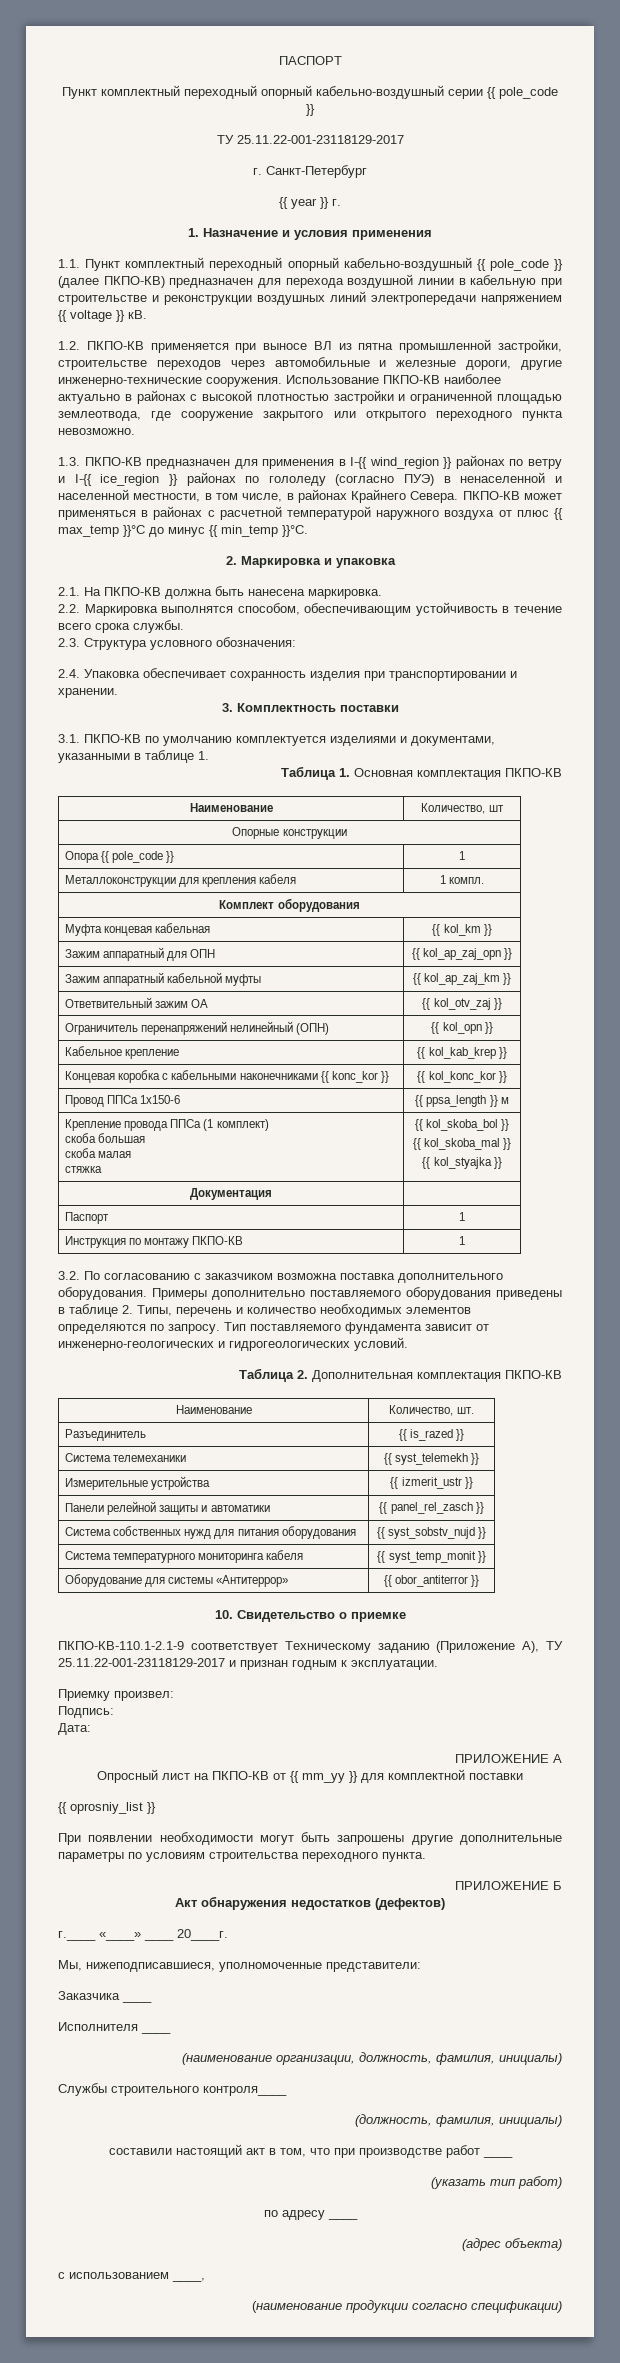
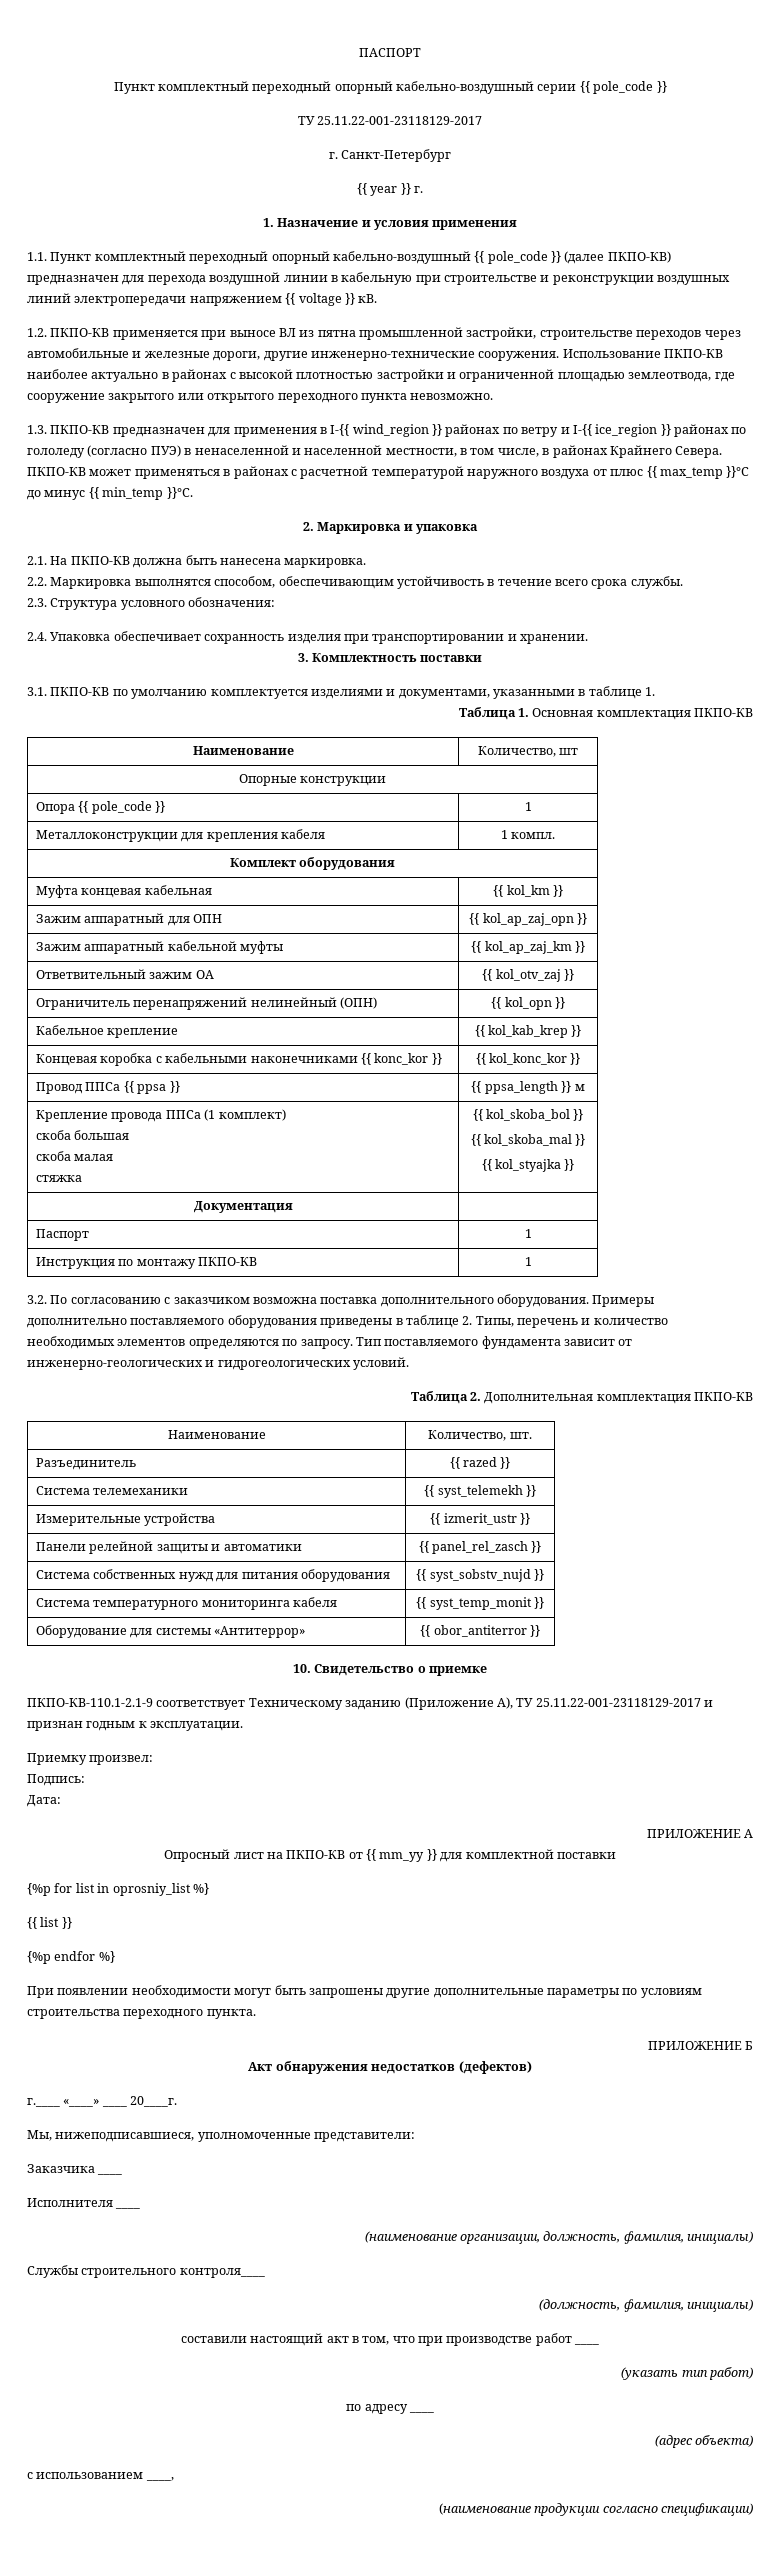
- Провод ППСа 1х150-6 | {{ ppsa_length }} м
+ Провод ППСа {{ ppsa }} | {{ ppsa_length }} м
- Разъединитель | {{ is_razed }}
+ Разъединитель | {{ razed }}
- {{ oprosniy_list }}
+ {%p for list in oprosniy_list %}
+ {{ list }}
+ {%p endfor %}

